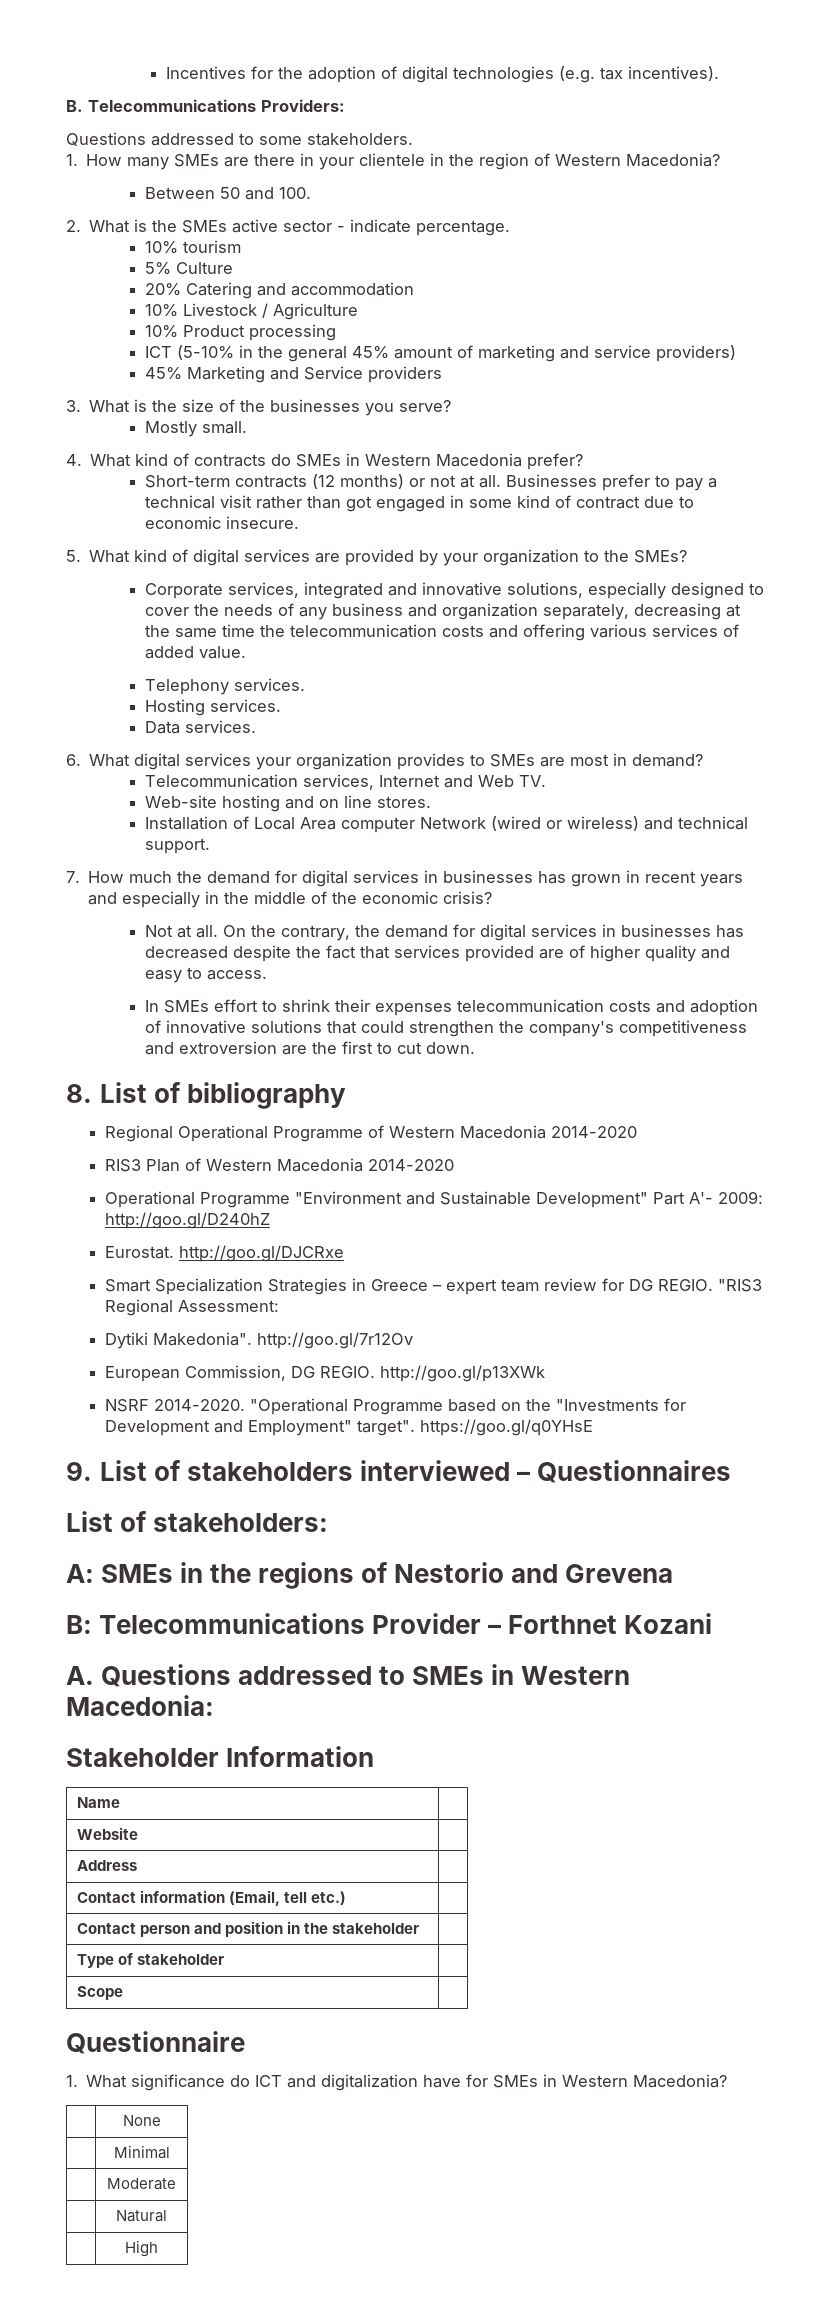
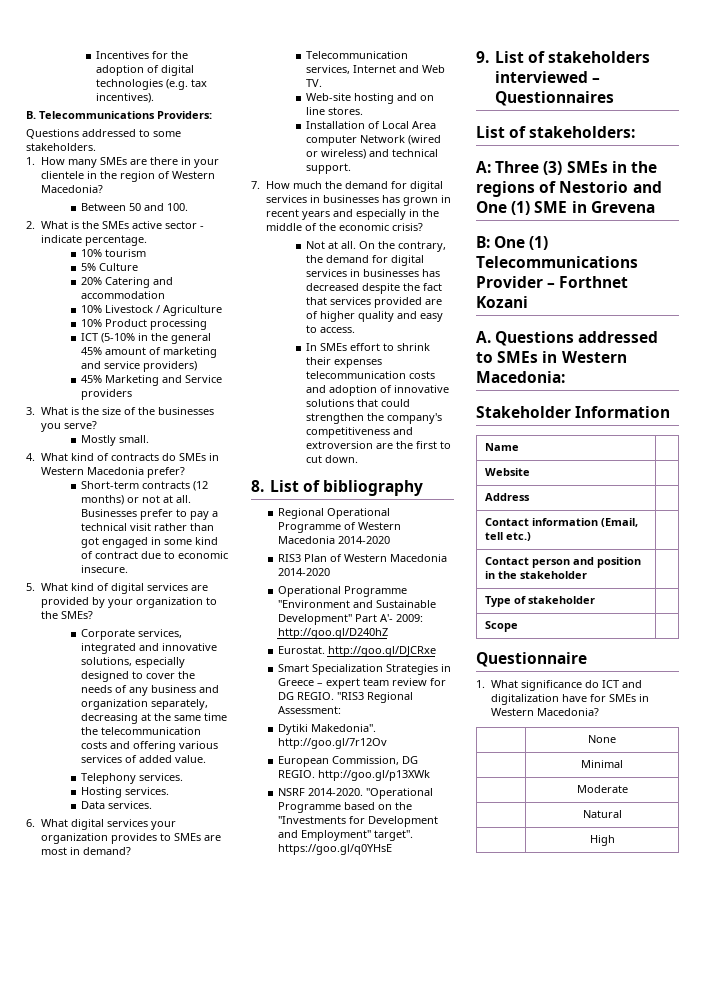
- A: SMEs in the regions of Nestorio and Grevena
+ A: Three (3) SMEs in the regions of Nestorio and One (1) SME in Grevena
- B: Telecommunications Provider – Forthnet Kozani
+ B: One (1) Telecommunications Provider – Forthnet Kozani

